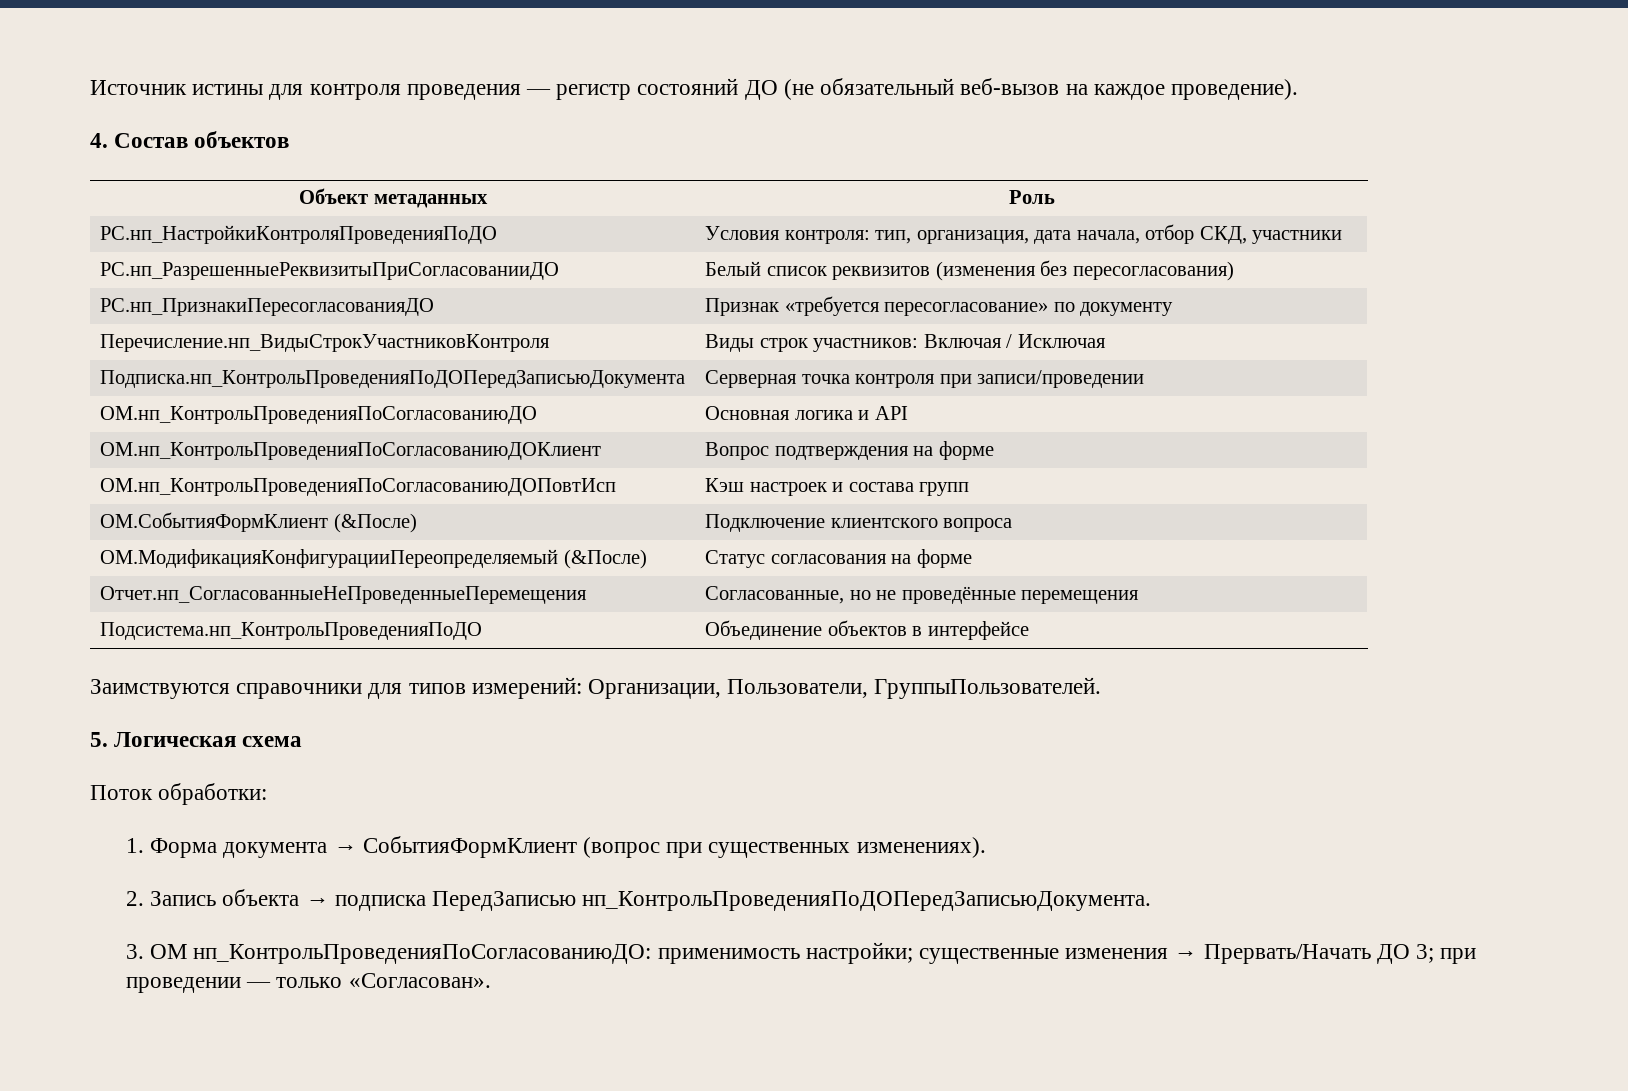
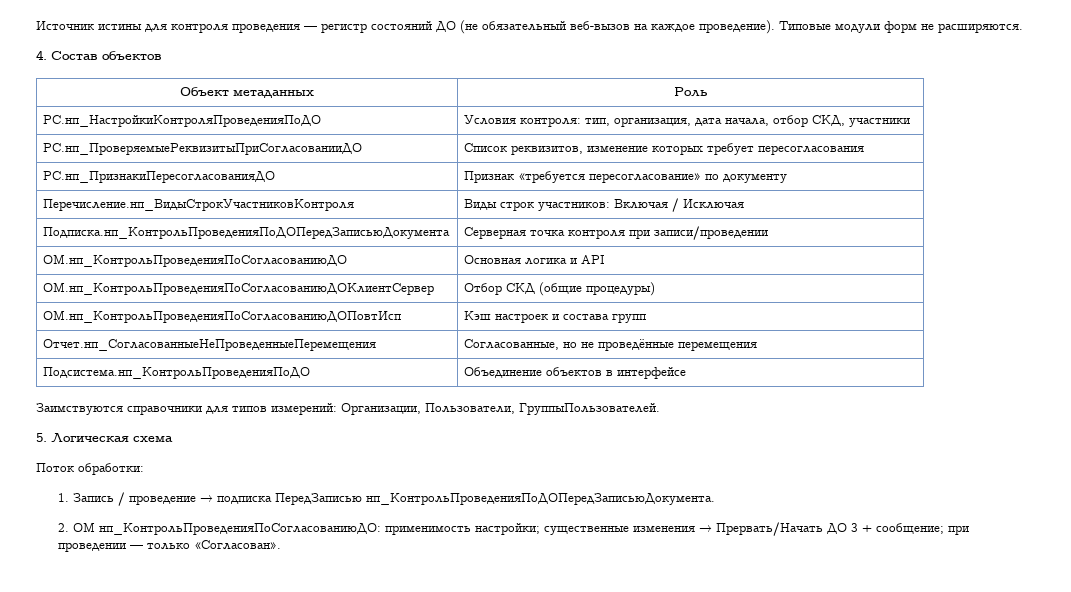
+ Типовые модули форм не расширяются.
- РС.нп_РазрешенныеРеквизитыПриСогласованииДО | Белый список реквизитов (изменения без пересогласования)
+ РС.нп_ПроверяемыеРеквизитыПриСогласованииДО | Список реквизитов, изменение которых требует пересогласования
- ОМ.нп_КонтрольПроведенияПоСогласованиюДОКлиент | Вопрос подтверждения на форме
+ ОМ.нп_КонтрольПроведенияПоСогласованиюДОКлиентСервер | Отбор СКД (общие процедуры)
- ОМ.СобытияФормКлиент (&После) | Подключение клиентского вопроса
- ОМ.МодификацияКонфигурацииПереопределяемый (&После) | Статус согласования на форме
- 1. Форма документа → СобытияФормКлиент (вопрос при существенных изменениях).
- 2. Запись объекта → подписка ПередЗаписью нп_КонтрольПроведенияПоДОПередЗаписьюДокумента.
+ 1. Запись / проведение → подписка ПередЗаписью нп_КонтрольПроведенияПоДОПередЗаписьюДокумента.
- 3. ОМ нп_КонтрольПроведенияПоСогласованиюДО: применимость настройки; существенные изменения → Прервать/Начать ДО 3; при проведении — только «Согласован».
+ 2. ОМ нп_КонтрольПроведенияПоСогласованиюДО: применимость настройки; существенные изменения → Прервать/Начать ДО 3 + сообщение; при проведении — только «Согласован».

